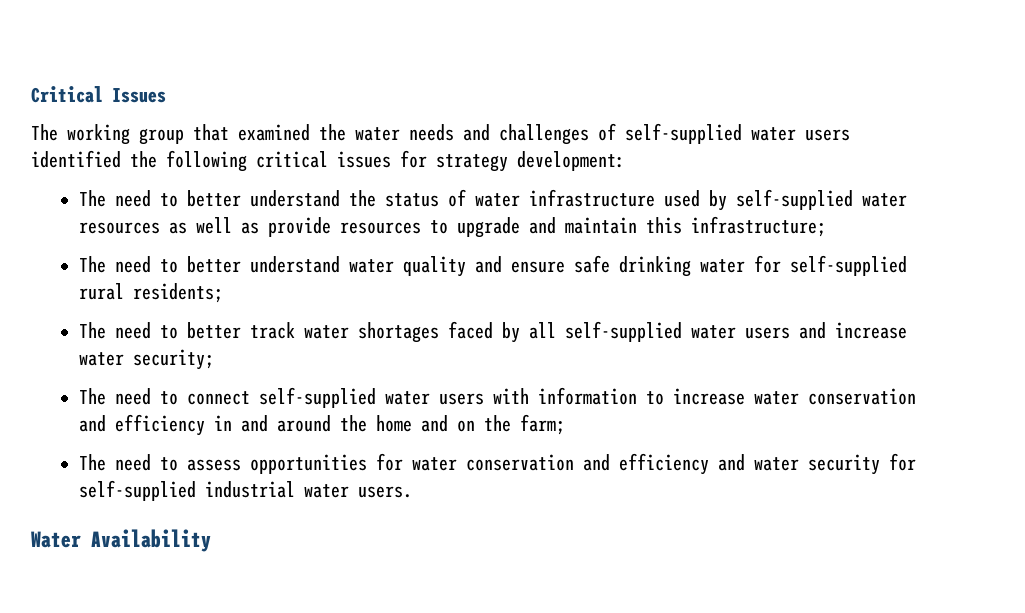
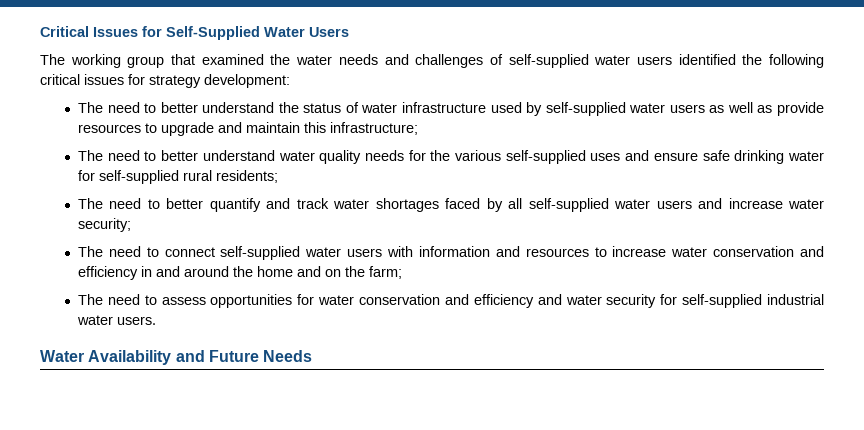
- Critical Issues
+ Critical Issues for Self-Supplied Water Users
- The need to better understand the status of water infrastructure used by self-supplied water resources as well as provide resources to upgrade and maintain this infrastructure;
+ The need to better understand the status of water infrastructure used by self-supplied water users as well as provide resources to upgrade and maintain this infrastructure;
- The need to better understand water quality and ensure safe drinking water for self-supplied rural residents;
+ The need to better understand water quality needs for the various self-supplied uses and ensure safe drinking water for self-supplied rural residents;
- The need to better track water shortages faced by all self-supplied water users and increase water security;
+ The need to better quantify and track water shortages faced by all self-supplied water users and increase water security;
- The need to connect self-supplied water users with information to increase water conservation and efficiency in and around the home and on the farm;
+ The need to connect self-supplied water users with information and resources to increase water conservation and efficiency in and around the home and on the farm;
- Water Availability
+ Water Availability and Future Needs

